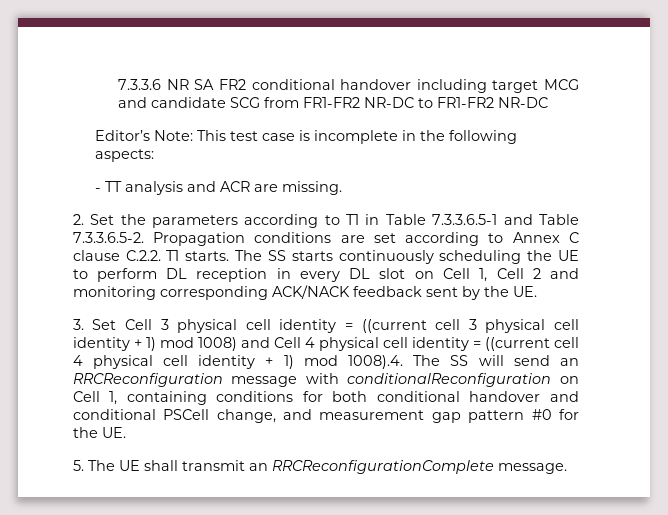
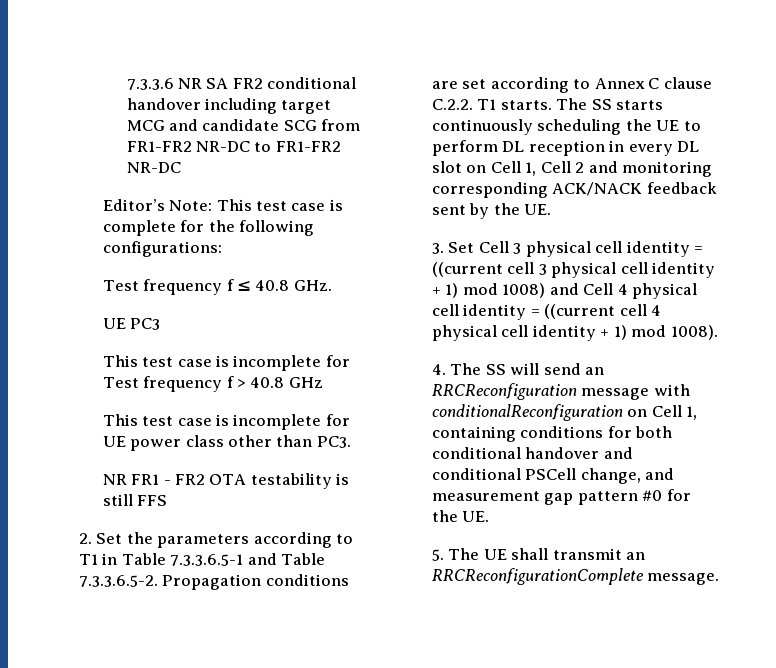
- Editor’s Note: This test case is incomplete in the following aspects:
- - TT analysis and ACR are missing.
+ Editor’s Note: This test case is complete for the following configurations:
+ Test frequency f ≤ 40.8 GHz.
+ UE PC3
+ This test case is incomplete for Test frequency f > 40.8 GHz
+ This test case is incomplete for UE power class other than PC3.
+ NR FR1 - FR2 OTA testability is still FFS
- 3. Set Cell 3 physical cell identity = ((current cell 3 physical cell identity + 1) mod 1008) and Cell 4 physical cell identity = ((current cell 4 physical cell identity + 1) mod 1008).4. The SS will send an RRCReconfiguration message with conditionalReconfiguration on Cell 1, containing conditions for both conditional handover and conditional PSCell change, and measurement gap pattern #0 for the UE.
+ 3. Set Cell 3 physical cell identity = ((current cell 3 physical cell identity + 1) mod 1008) and Cell 4 physical cell identity = ((current cell 4 physical cell identity + 1) mod 1008).
+ 4. The SS will send an RRCReconfiguration message with conditionalReconfiguration on Cell 1, containing conditions for both conditional handover and conditional PSCell change, and measurement gap pattern #0 for the UE.

